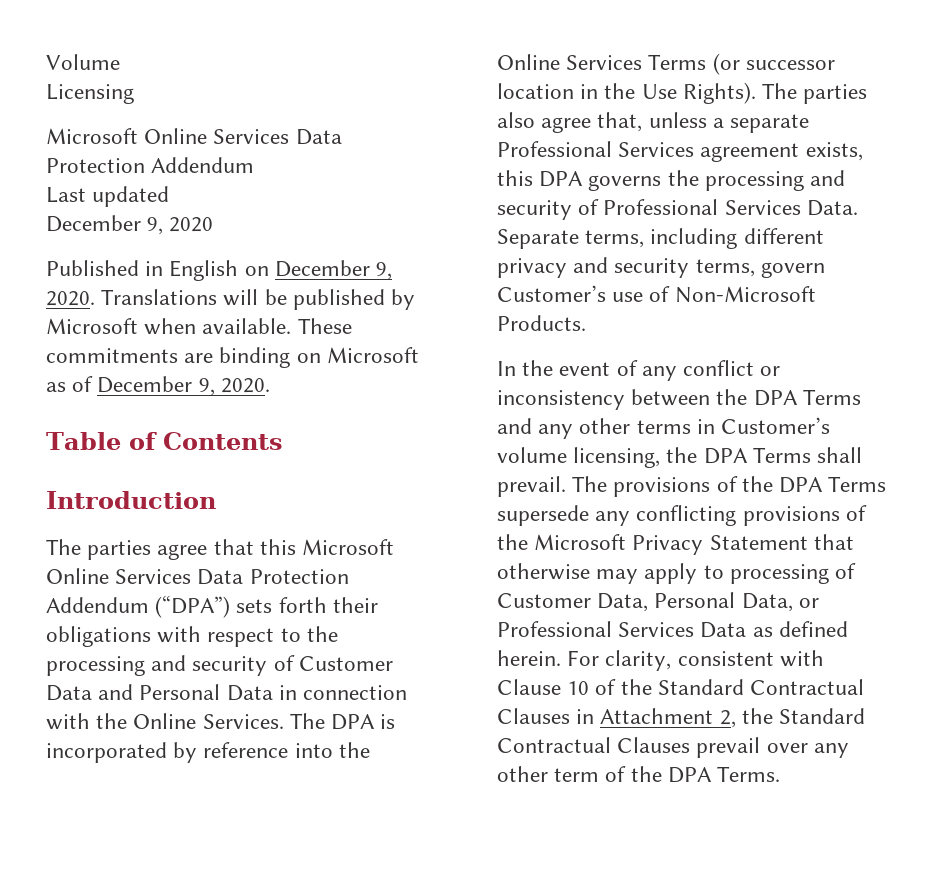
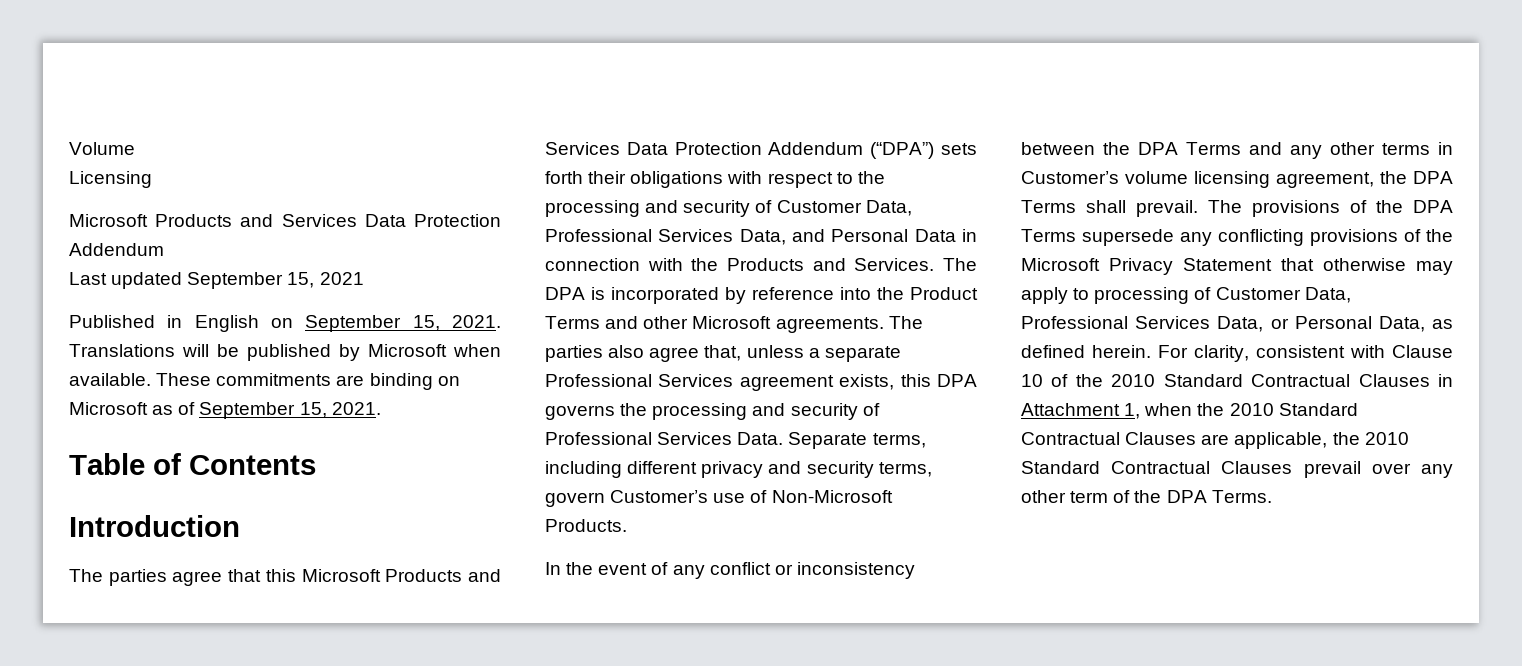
  Licensing
- Microsoft Online Services Data Protection Addendum
+ Microsoft Products and Services Data Protection Addendum
- Last updated
- December 9, 2020
+ Last updated September 15, 2021
- Published in English on December 9, 2020.
+ Published in English on September 15, 2021.
- These commitments are binding on Microsoft as of December 9, 2020.
+ These commitments are binding on Microsoft as of September 15, 2021.
- The parties agree that this Microsoft Online Services Data Protection Addendum (“DPA”) sets forth their obligations with respect to the processing and security of Customer Data and Personal Data in connection with the Online Services.
+ The parties agree that this Microsoft Products and Services Data Protection Addendum (“DPA”) sets forth their obligations with respect to the processing and security of Customer Data, Professional Services Data, and Personal Data in connection with the Products and Services.
- The DPA is incorporated by reference into the Online Services Terms (or successor location in the Use Rights).
+ The DPA is incorporated by reference into the Product Terms and other Microsoft agreements.
- In the event of any conflict or inconsistency between the DPA Terms and any other terms in Customer’s volume licensing, the DPA Terms shall prevail.
+ In the event of any conflict or inconsistency between the DPA Terms and any other terms in Customer’s volume licensing agreement, the DPA Terms shall prevail.
- The provisions of the DPA Terms supersede any conflicting provisions of the Microsoft Privacy Statement that otherwise may apply to processing of Customer Data, Personal Data, or Professional Services Data as defined herein.
+ The provisions of the DPA Terms supersede any conflicting provisions of the Microsoft Privacy Statement that otherwise may apply to processing of Customer Data, Professional Services Data, or Personal Data, as defined herein.
- For clarity, consistent with Clause 10 of the Standard Contractual Clauses in Attachment 2, the Standard Contractual Clauses prevail over any other term of the DPA Terms.
+ For clarity, consistent with Clause 10 of the 2010 Standard Contractual Clauses in Attachment 1, when the 2010 Standard Contractual Clauses are applicable, the 2010 Standard Contractual Clauses prevail over any other term of the DPA Terms.

